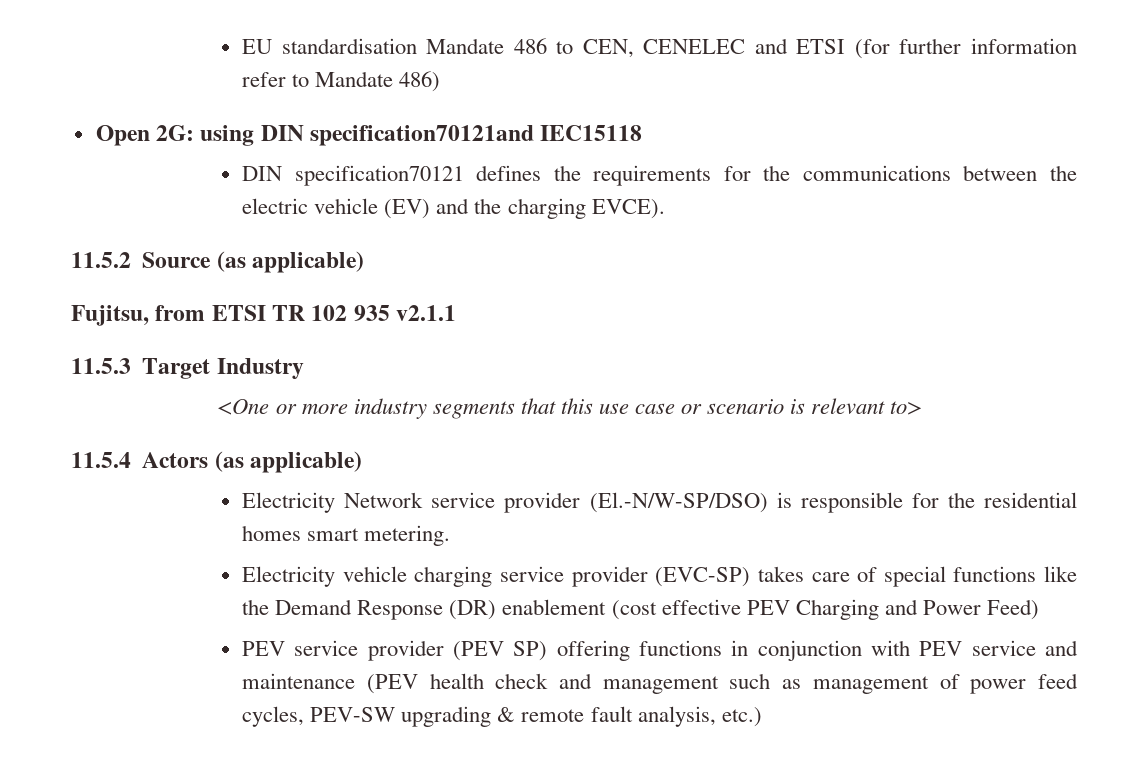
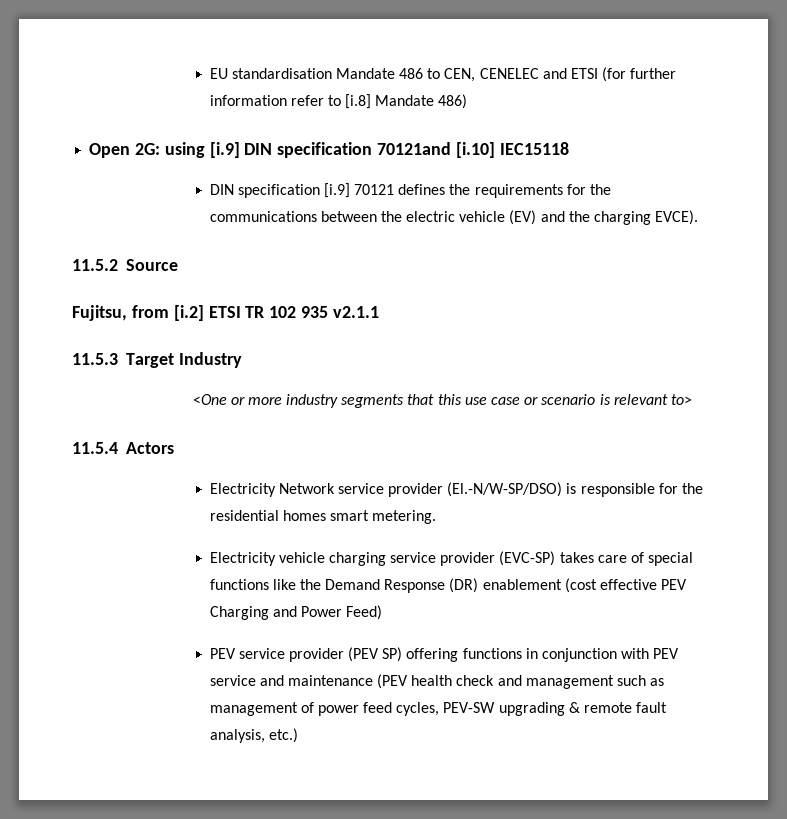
- EU standardisation Mandate 486 to CEN, CENELEC and ETSI (for further information refer to Mandate 486)
+ EU standardisation Mandate 486 to CEN, CENELEC and ETSI (for further information refer to [i.8] Mandate 486)
- Open 2G: using DIN specification70121and IEC15118
+ Open 2G: using [i.9] DIN specification 70121and [i.10] IEC15118
- DIN specification70121 defines the requirements for the communications between the electric vehicle (EV) and the charging EVCE).
+ DIN specification [i.9] 70121 defines the requirements for the communications between the electric vehicle (EV) and the charging EVCE).
- 11.5.2 Source (as applicable)
+ 11.5.2 Source
- Fujitsu, from ETSI TR 102 935 v2.1.1
+ Fujitsu, from [i.2] ETSI TR 102 935 v2.1.1
- 11.5.4 Actors (as applicable)
+ 11.5.4 Actors

